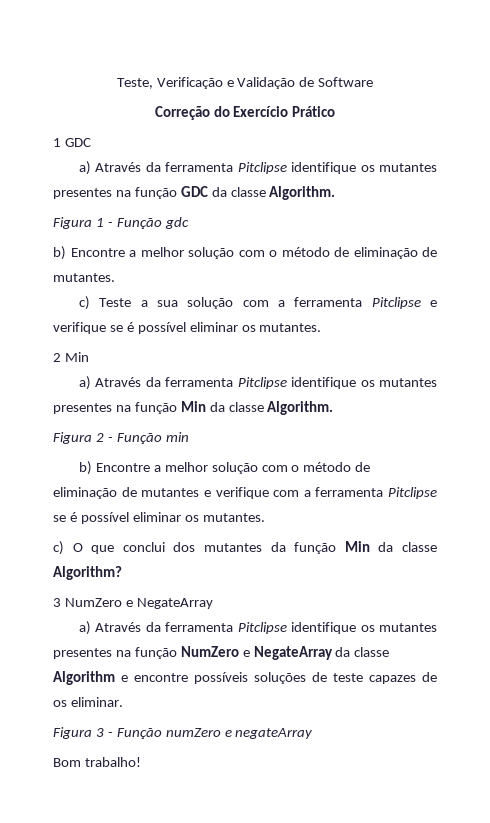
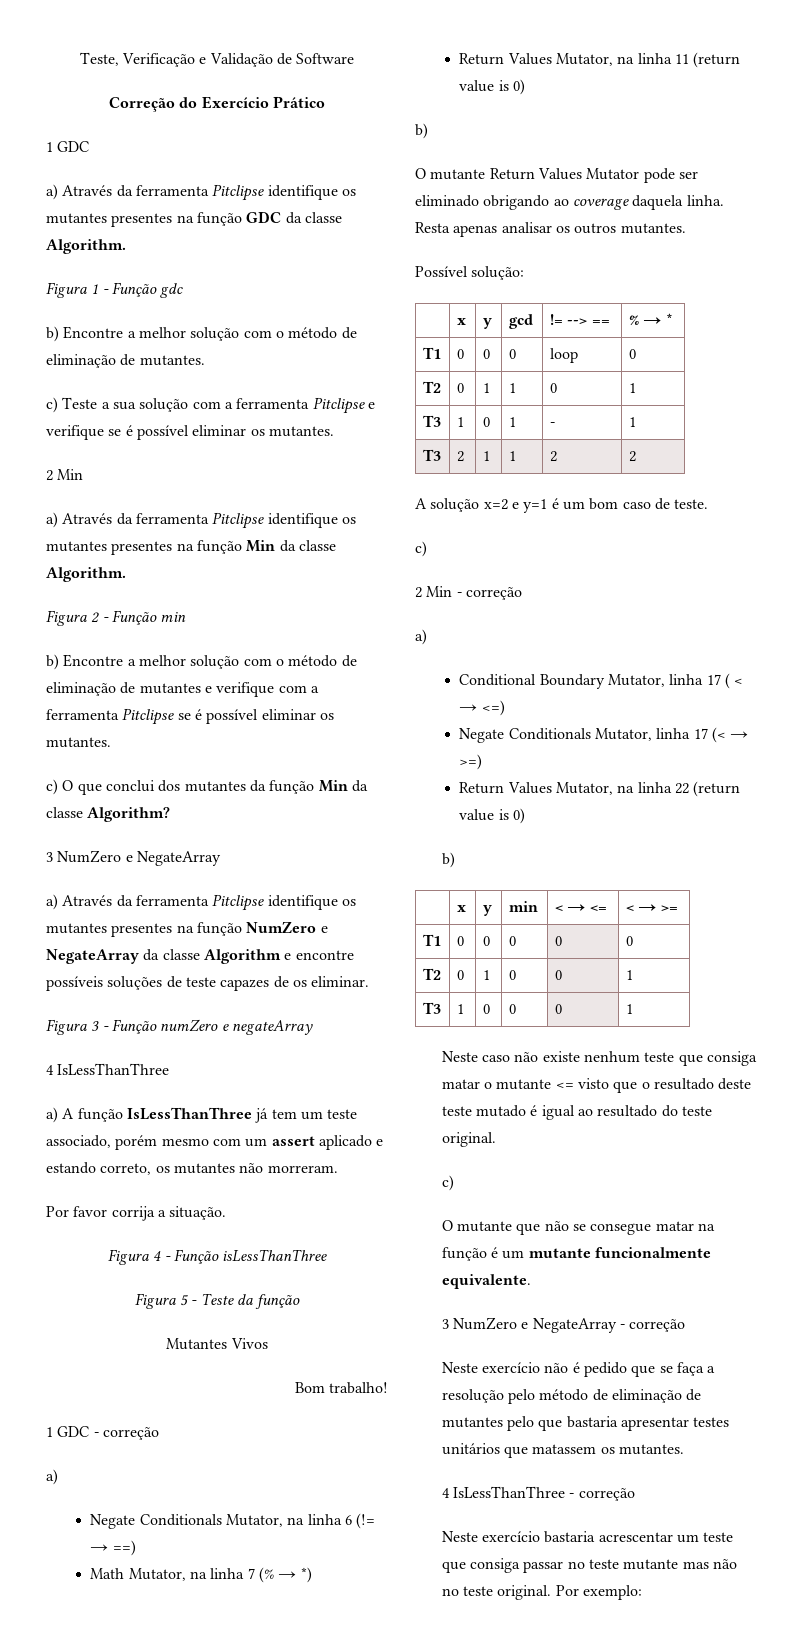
  Figura 3 - Função numZero e negateArray
+ 4 IsLessThanThree
+ a) A função IsLessThanThree já tem um teste associado, porém mesmo com um assert aplicado e estando correto, os mutantes não morreram.
+ Por favor corrija a situação.
+ Figura 4 - Função isLessThanThree
+ Figura 5 - Teste da função
+ Mutantes Vivos
  Bom trabalho!
+ 1 GDC - correção
+ a)
+ Negate Conditionals Mutator, na linha 6 (!= → ==)
+ Math Mutator, na linha 7 (% → *)
+ Return Values Mutator, na linha 11 (return value is 0)
+ b)
+ O mutante Return Values Mutator pode ser eliminado obrigando ao coverage daquela linha. Resta apenas analisar os outros mutantes.
+ Possível solução:
+ | x | y | gcd | != --> == | % → *
+ T1 | 0 | 0 | 0 | loop | 0
+ T2 | 0 | 1 | 1 | 0 | 1
+ T3 | 1 | 0 | 1 | - | 1
+ T3 | 2 | 1 | 1 | 2 | 2
+ A solução x=2 e y=1 é um bom caso de teste.
+ c)
+ 2 Min - correção
+ a)
+ Conditional Boundary Mutator, linha 17 ( < → <=)
+ Negate Conditionals Mutator, linha 17 (< → >=)
+ Return Values Mutator, na linha 22 (return value is 0)
+ b)
+ | x | y | min | < → <= | < → >=
+ T1 | 0 | 0 | 0 | 0 | 0
+ T2 | 0 | 1 | 0 | 0 | 1
+ T3 | 1 | 0 | 0 | 0 | 1
+ Neste caso não existe nenhum teste que consiga matar o mutante <= visto que o resultado deste teste mutado é igual ao resultado do teste original.
+ c)
+ O mutante que não se consegue matar na função é um mutante funcionalmente equivalente.
+ 3 NumZero e NegateArray - correção
+ Neste exercício não é pedido que se faça a resolução pelo método de eliminação de mutantes pelo que bastaria apresentar testes unitários que matassem os mutantes.
+ 4 IsLessThanThree - correção
+ Neste exercício bastaria acrescentar um teste que consiga passar no teste mutante mas não no teste original. Por exemplo:

